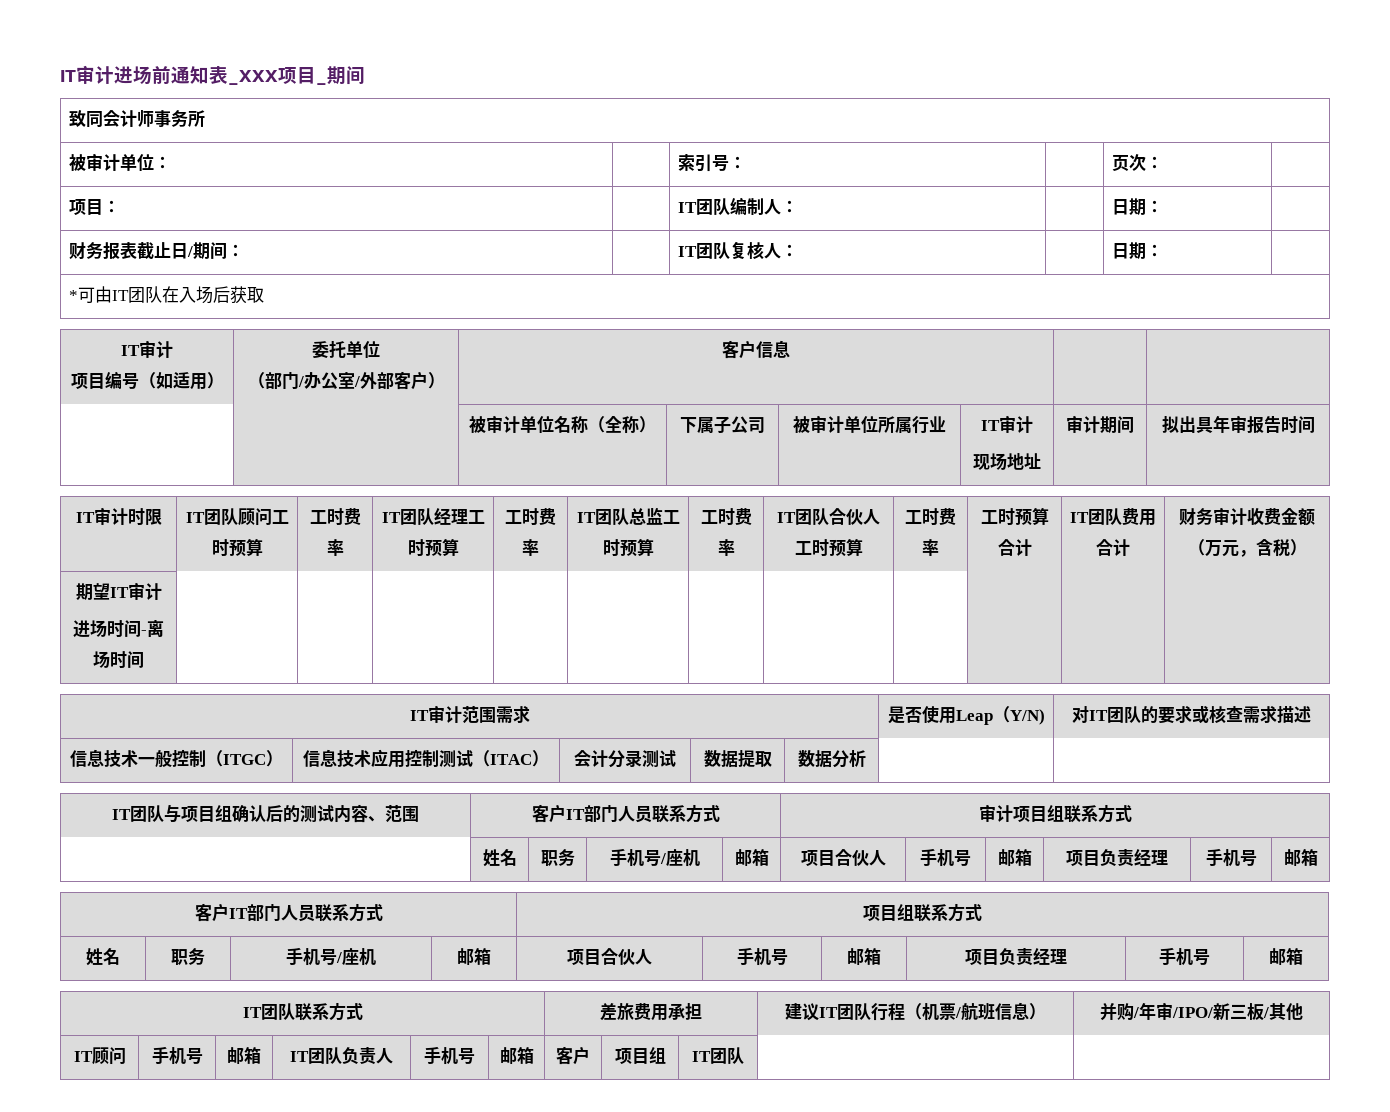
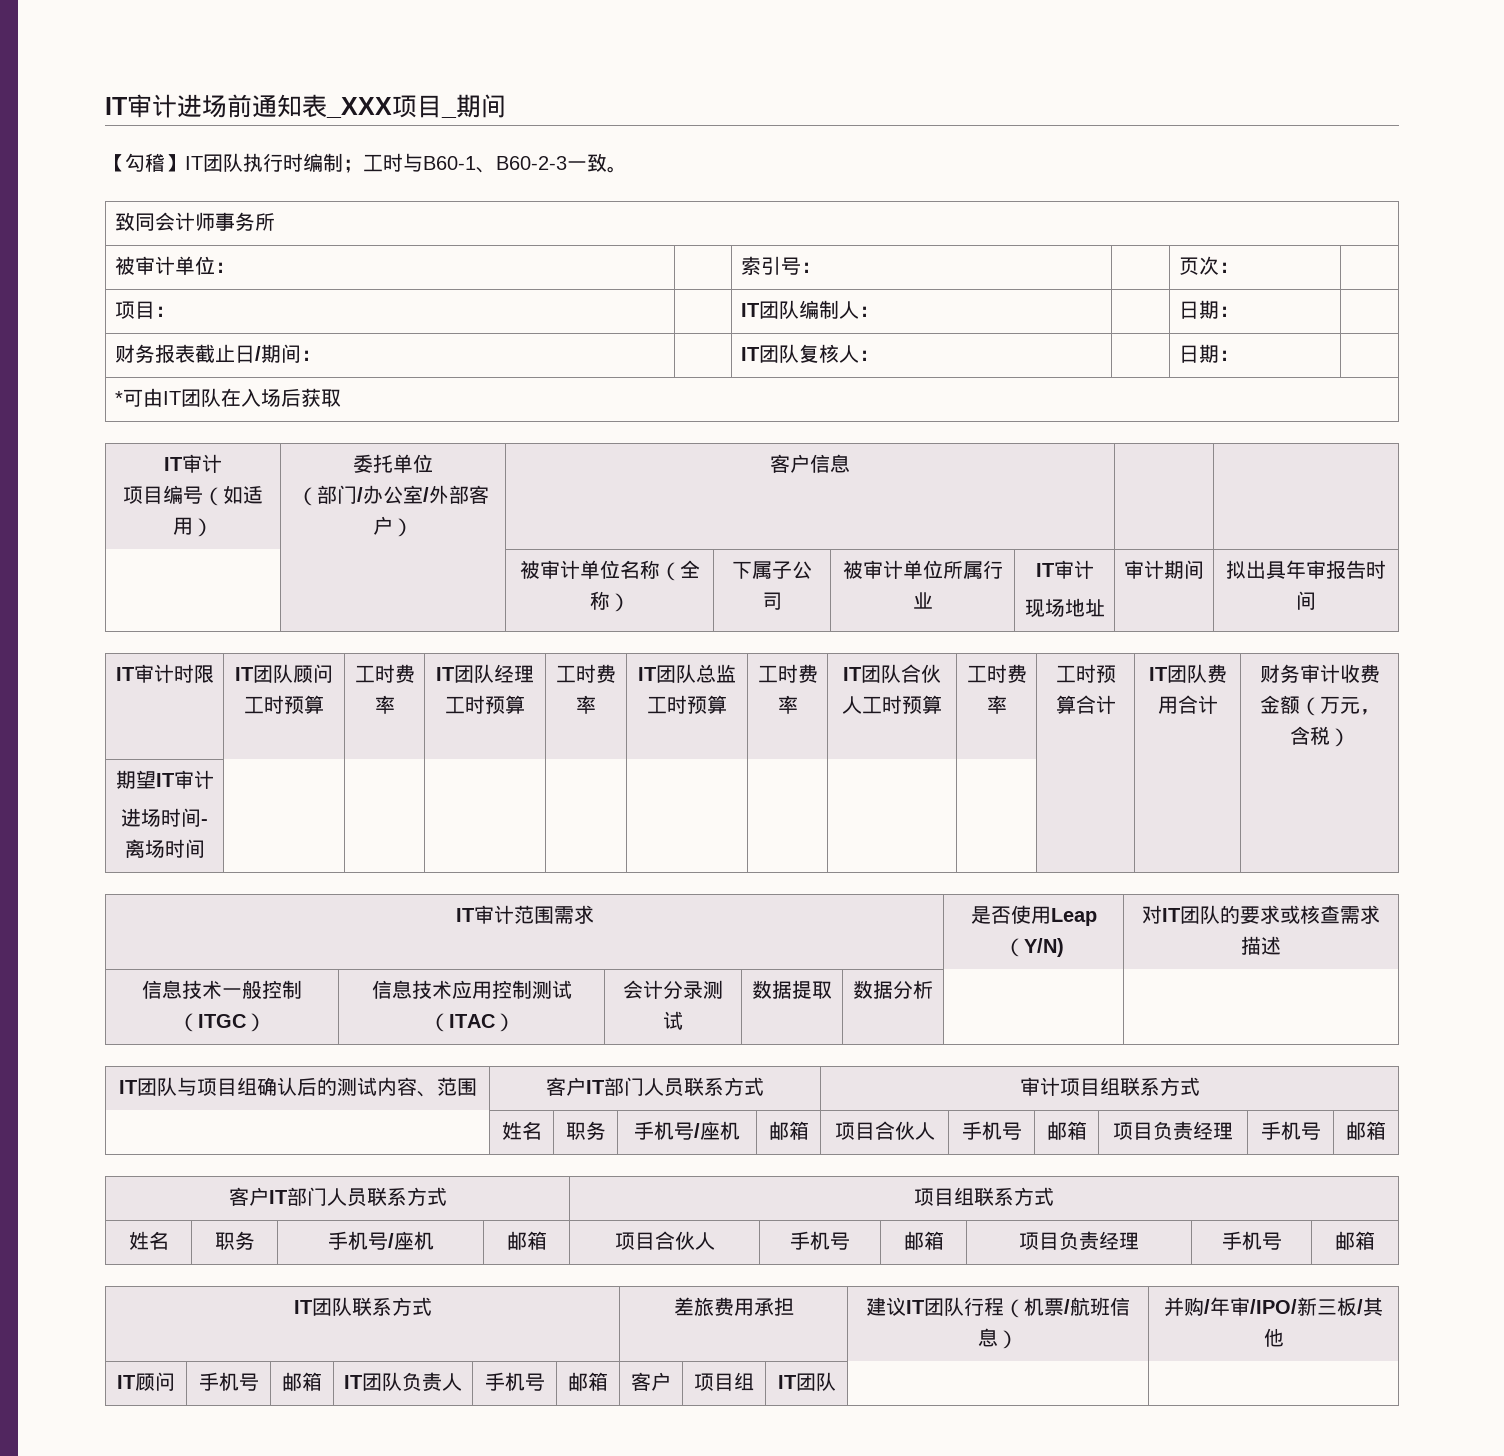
+ 【勾稽】IT团队执行时编制；工时与B60-1、B60-2-3一致。

